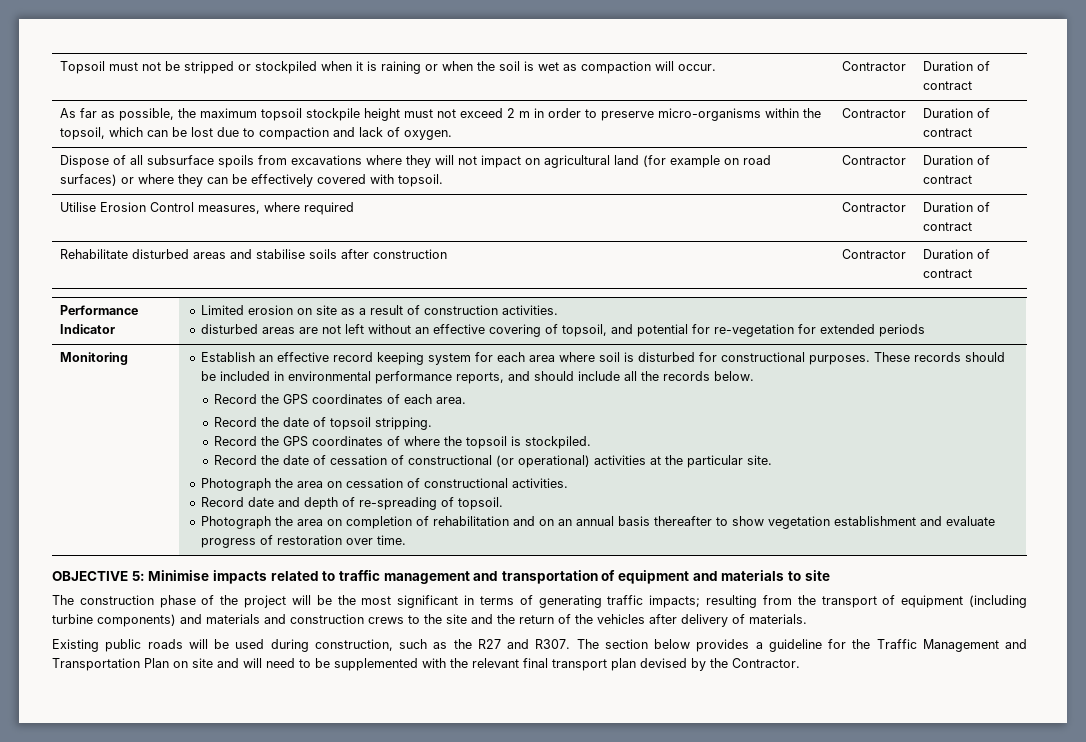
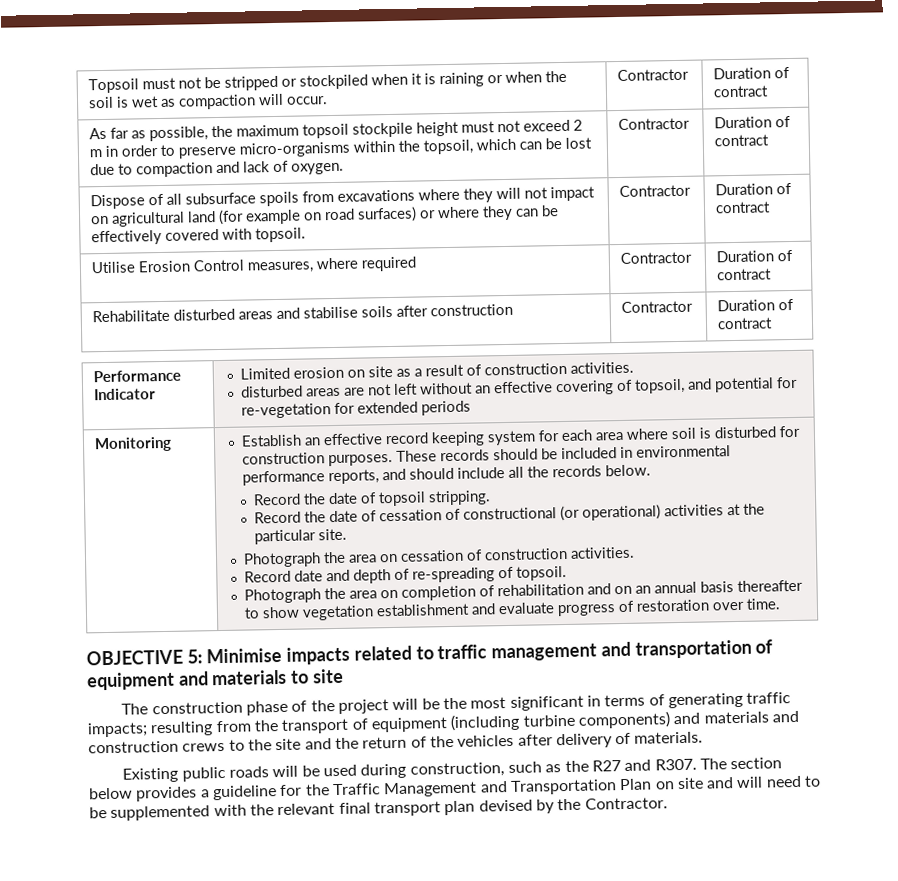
- Establish an effective record keeping system for each area where soil is disturbed for constructional purposes.
+ Establish an effective record keeping system for each area where soil is disturbed for construction purposes.
- Record the GPS coordinates of each area.
- Record the GPS coordinates of where the topsoil is stockpiled.
- Photograph the area on cessation of constructional activities.
+ Photograph the area on cessation of construction activities.

